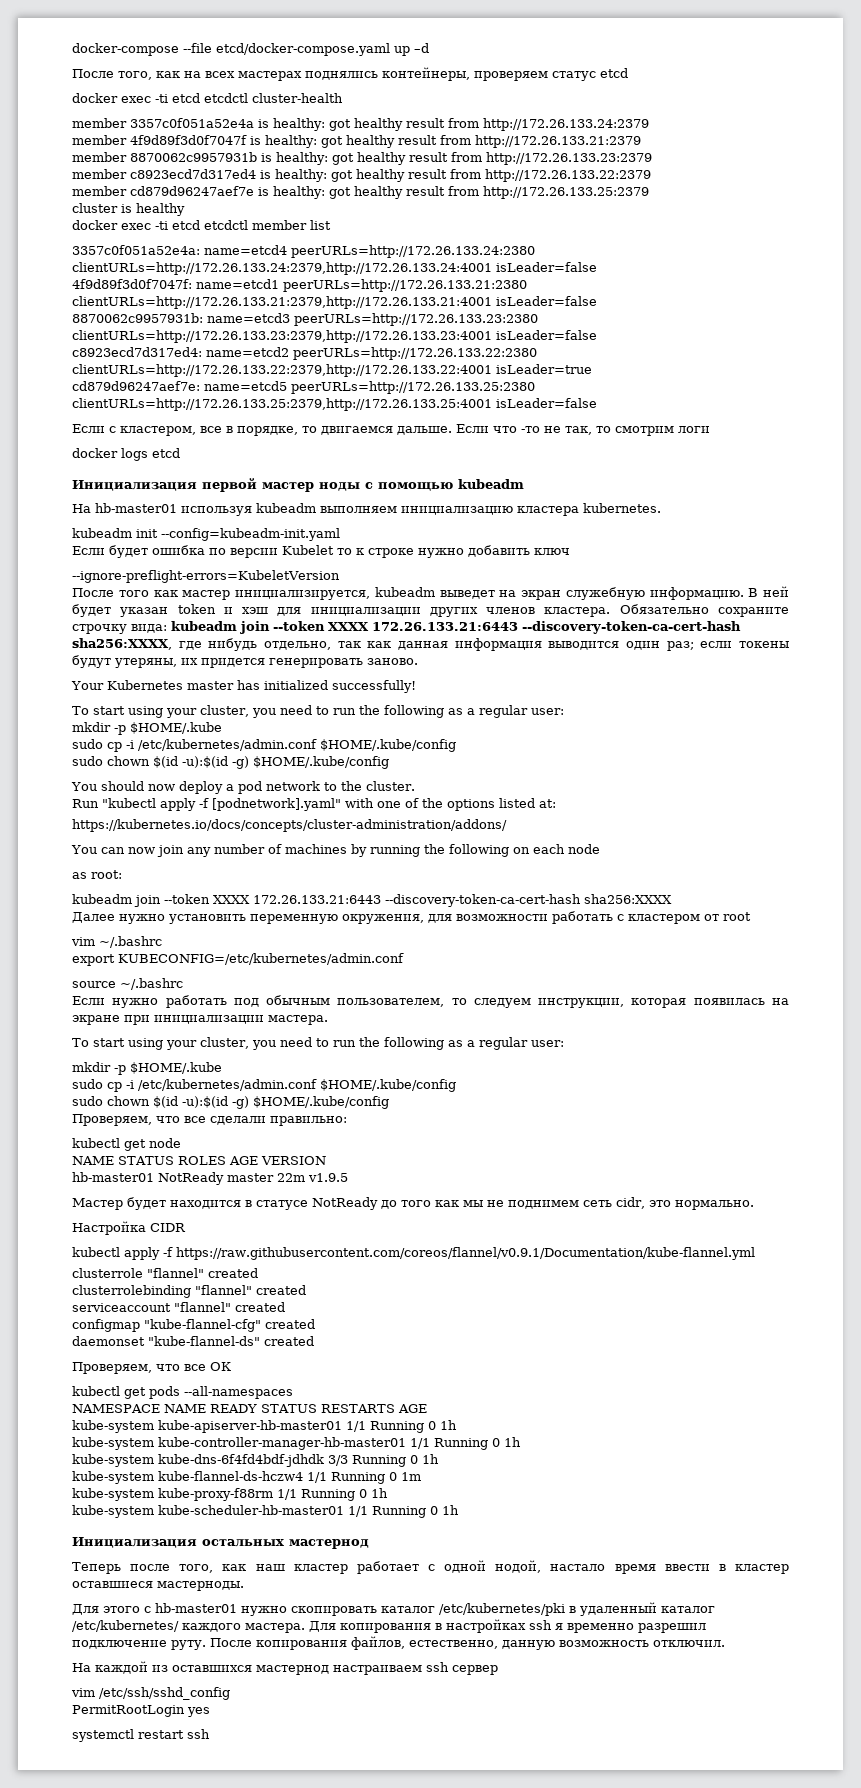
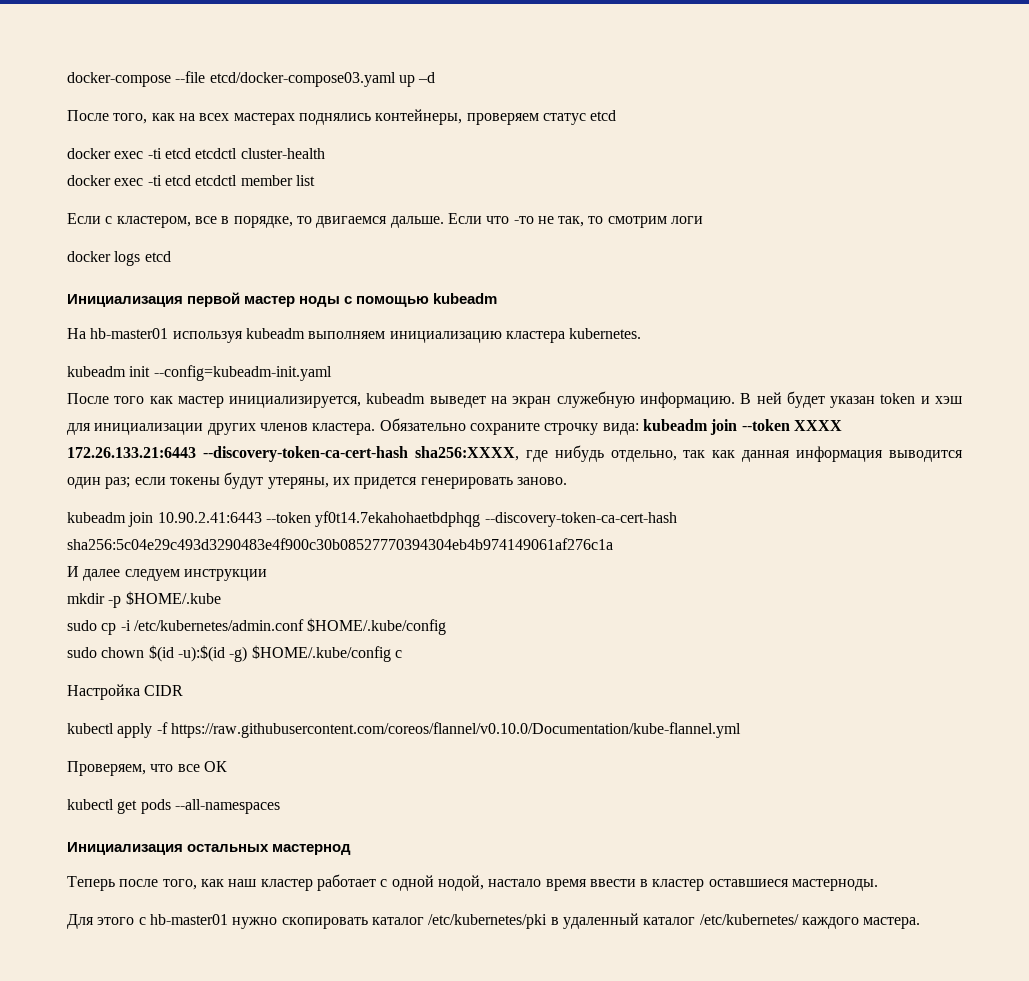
- docker-compose --file etcd/docker-compose.yaml up –d
+ docker-compose --file etcd/docker-compose03.yaml up –d
- member 3357c0f051a52e4a is healthy: got healthy result from http://172.26.133.24:2379
- member 4f9d89f3d0f7047f is healthy: got healthy result from http://172.26.133.21:2379
- member 8870062c9957931b is healthy: got healthy result from http://172.26.133.23:2379
- member c8923ecd7d317ed4 is healthy: got healthy result from http://172.26.133.22:2379
- member cd879d96247aef7e is healthy: got healthy result from http://172.26.133.25:2379
- cluster is healthy
- 3357c0f051a52e4a: name=etcd4 peerURLs=http://172.26.133.24:2380 clientURLs=http://172.26.133.24:2379,http://172.26.133.24:4001 isLeader=false
- 4f9d89f3d0f7047f: name=etcd1 peerURLs=http://172.26.133.21:2380 clientURLs=http://172.26.133.21:2379,http://172.26.133.21:4001 isLeader=false
- 8870062c9957931b: name=etcd3 peerURLs=http://172.26.133.23:2380 clientURLs=http://172.26.133.23:2379,http://172.26.133.23:4001 isLeader=false
- c8923ecd7d317ed4: name=etcd2 peerURLs=http://172.26.133.22:2380 clientURLs=http://172.26.133.22:2379,http://172.26.133.22:4001 isLeader=true
- cd879d96247aef7e: name=etcd5 peerURLs=http://172.26.133.25:2380 clientURLs=http://172.26.133.25:2379,http://172.26.133.25:4001 isLeader=false
- Если будет ошибка по версии Kubelet то к строке нужно добавить ключ
- --ignore-preflight-errors=KubeletVersion
- Your Kubernetes master has initialized successfully!
- To start using your cluster, you need to run the following as a regular user:
+ kubeadm join 10.90.2.41:6443 --token yf0t14.7ekahohaetbdphqg --discovery-token-ca-cert-hash sha256:5c04e29c493d3290483e4f900c30b08527770394304eb4b974149061af276c1a
+ И далее следуем инструкции
  mkdir -p $HOME/.kube
  sudo cp -i /etc/kubernetes/admin.conf $HOME/.kube/config
- sudo chown $(id -u):$(id -g) $HOME/.kube/config
- You should now deploy a pod network to the cluster.
- Run "kubectl apply -f [podnetwork].yaml" with one of the options listed at:
- https://kubernetes.io/docs/concepts/cluster-administration/addons/
- You can now join any number of machines by running the following on each node
- as root:
- kubeadm join --token XXXX 172.26.133.21:6443 --discovery-token-ca-cert-hash sha256:XXXX
- Далее нужно установить переменную окружения, для возможности работать с кластером от root
- vim ~/.bashrc
- export KUBECONFIG=/etc/kubernetes/admin.conf
- source ~/.bashrc
- Если нужно работать под обычным пользователем, то следуем инструкции, которая появилась на экране при инициализации мастера.
- To start using your cluster, you need to run the following as a regular user:
- mkdir -p $HOME/.kube
- sudo cp -i /etc/kubernetes/admin.conf $HOME/.kube/config
- sudo chown $(id -u):$(id -g) $HOME/.kube/config
- Проверяем, что все сделали правильно:
- kubectl get node
- NAME STATUS ROLES AGE VERSION
- hb-master01 NotReady master 22m v1.9.5
- Мастер будет находится в статусе NotReady до того как мы не поднимем сеть cidr, это нормально.
+ sudo chown $(id -u):$(id -g) $HOME/.kube/config c
- kubectl apply -f https://raw.githubusercontent.com/coreos/flannel/v0.9.1/Documentation/kube-flannel.yml
- clusterrole "flannel" created
- clusterrolebinding "flannel" created
- serviceaccount "flannel" created
- configmap "kube-flannel-cfg" created
- daemonset "kube-flannel-ds" created
+ kubectl apply -f https://raw.githubusercontent.com/coreos/flannel/v0.10.0/Documentation/kube-flannel.yml
- NAMESPACE NAME READY STATUS RESTARTS AGE
- kube-system kube-apiserver-hb-master01 1/1 Running 0 1h
- kube-system kube-controller-manager-hb-master01 1/1 Running 0 1h
- kube-system kube-dns-6f4fd4bdf-jdhdk 3/3 Running 0 1h
- kube-system kube-flannel-ds-hczw4 1/1 Running 0 1m
- kube-system kube-proxy-f88rm 1/1 Running 0 1h
- kube-system kube-scheduler-hb-master01 1/1 Running 0 1h
- Для копирования в настройках ssh я временно разрешил подключение руту. После копирования файлов, естественно, данную возможность отключил.
- На каждой из оставшихся мастернод настраиваем ssh сервер
- vim /etc/ssh/sshd_config
- PermitRootLogin yes
- systemctl restart ssh

